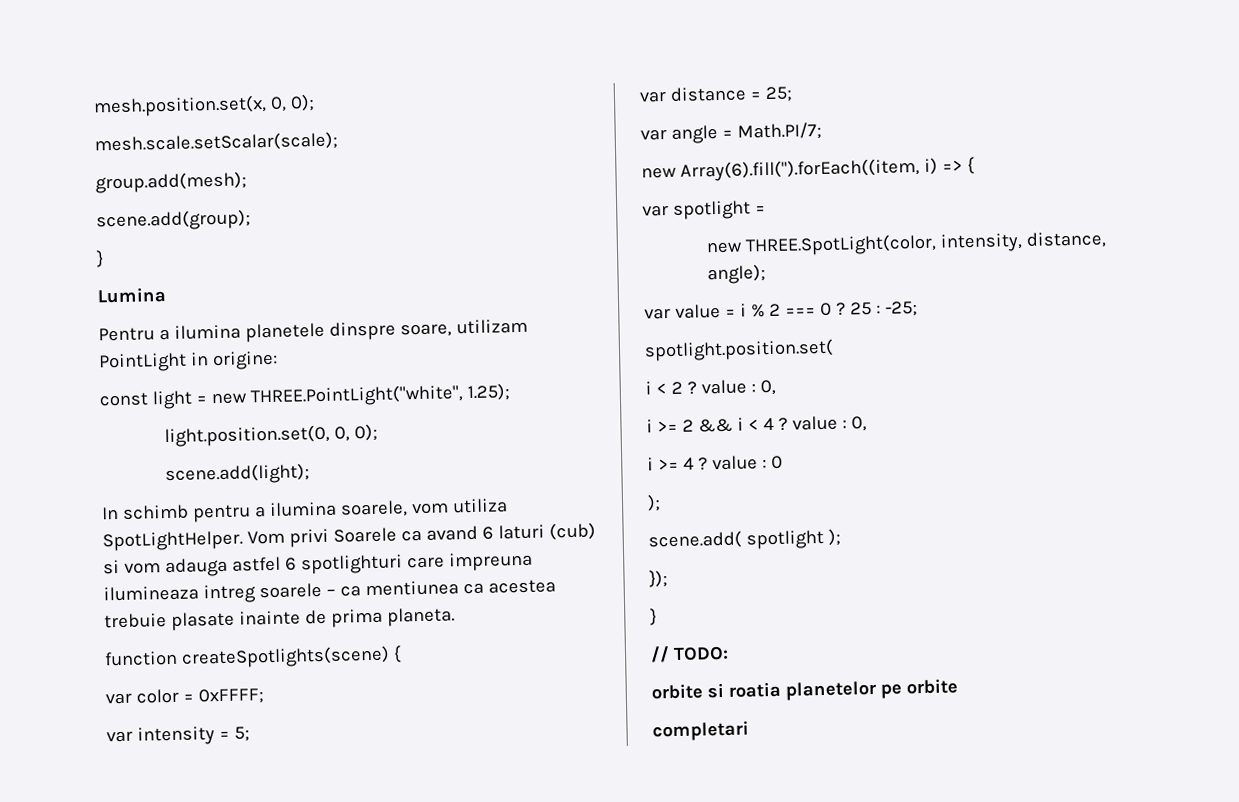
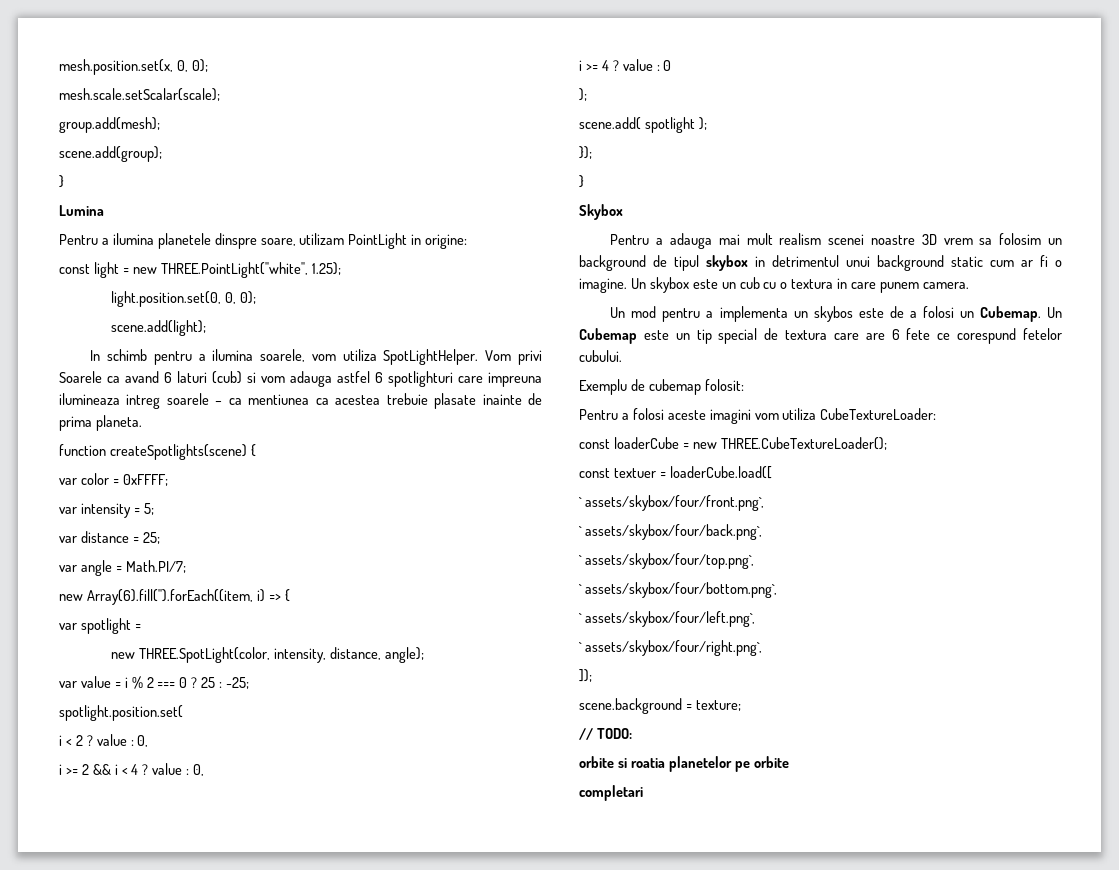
+ Skybox
+ Pentru a adauga mai mult realism scenei noastre 3D vrem sa folosim un background de tipul skybox in detrimentul unui background static cum ar fi o imagine. Un skybox este un cub cu o textura in care punem camera.
+ Un mod pentru a implementa un skybos este de a folosi un Cubemap. Un Cubemap este un tip special de textura care are 6 fete ce corespund fetelor cubului.
+ Exemplu de cubemap folosit:
+ Pentru a folosi aceste imagini vom utiliza CubeTextureLoader:
+ const loaderCube = new THREE.CubeTextureLoader();
+ const textuer = loaderCube.load([
+ ` assets/skybox/four/front.png`,
+ ` assets/skybox/four/back.png`,
+ ` assets/skybox/four/top.png`,
+ ` assets/skybox/four/bottom.png`,
+ ` assets/skybox/four/left.png`,
+ ` assets/skybox/four/right.png`,
+ ]);
+ scene.background = texture;

